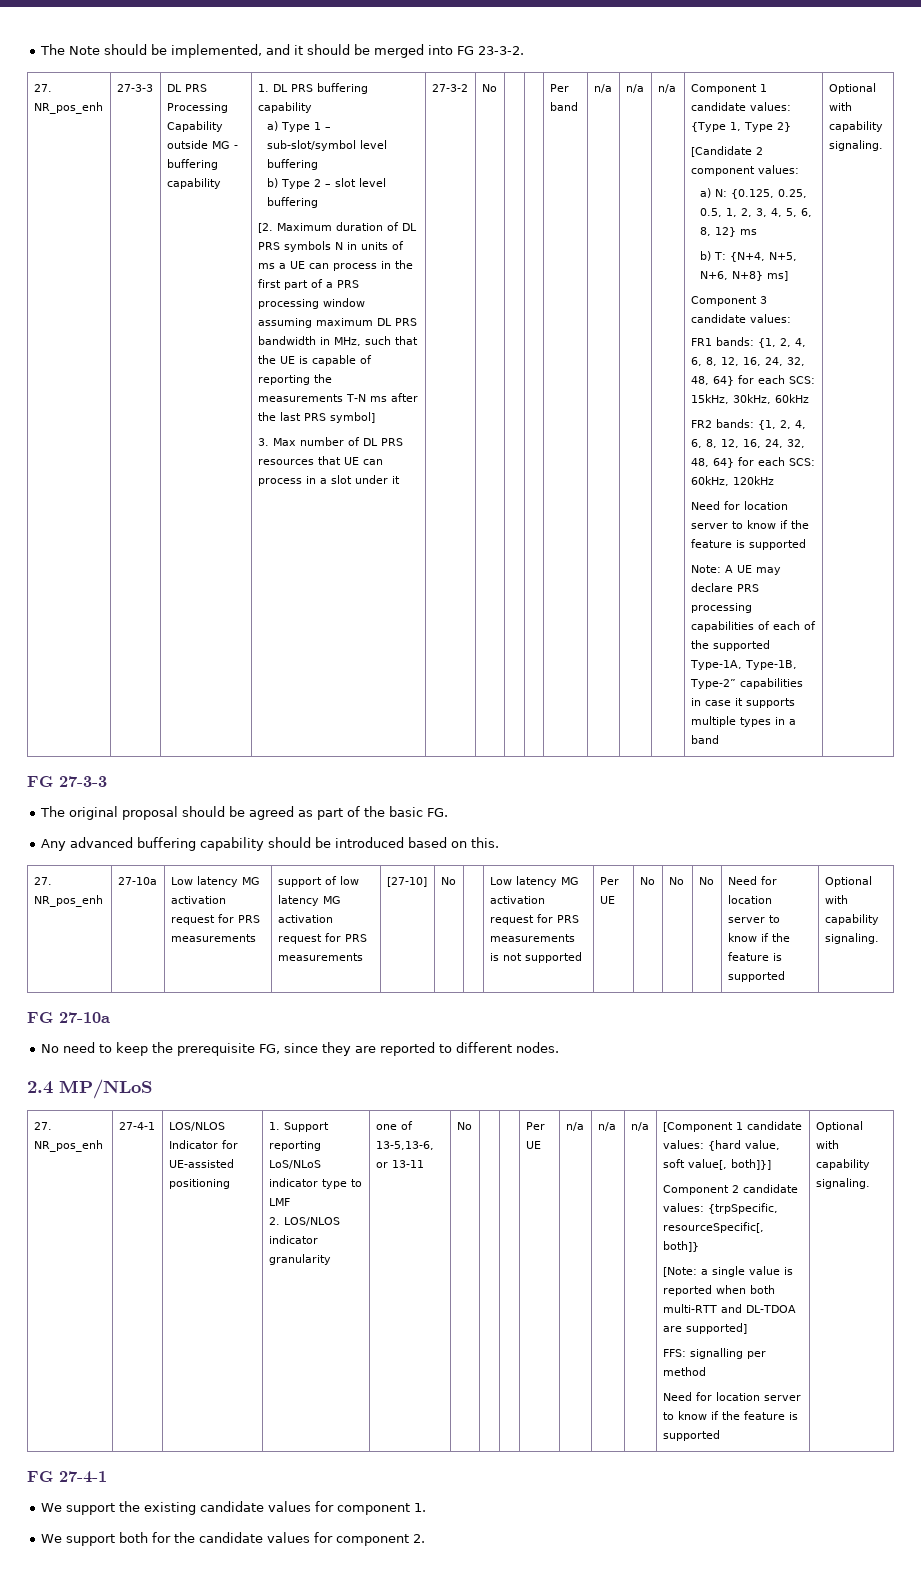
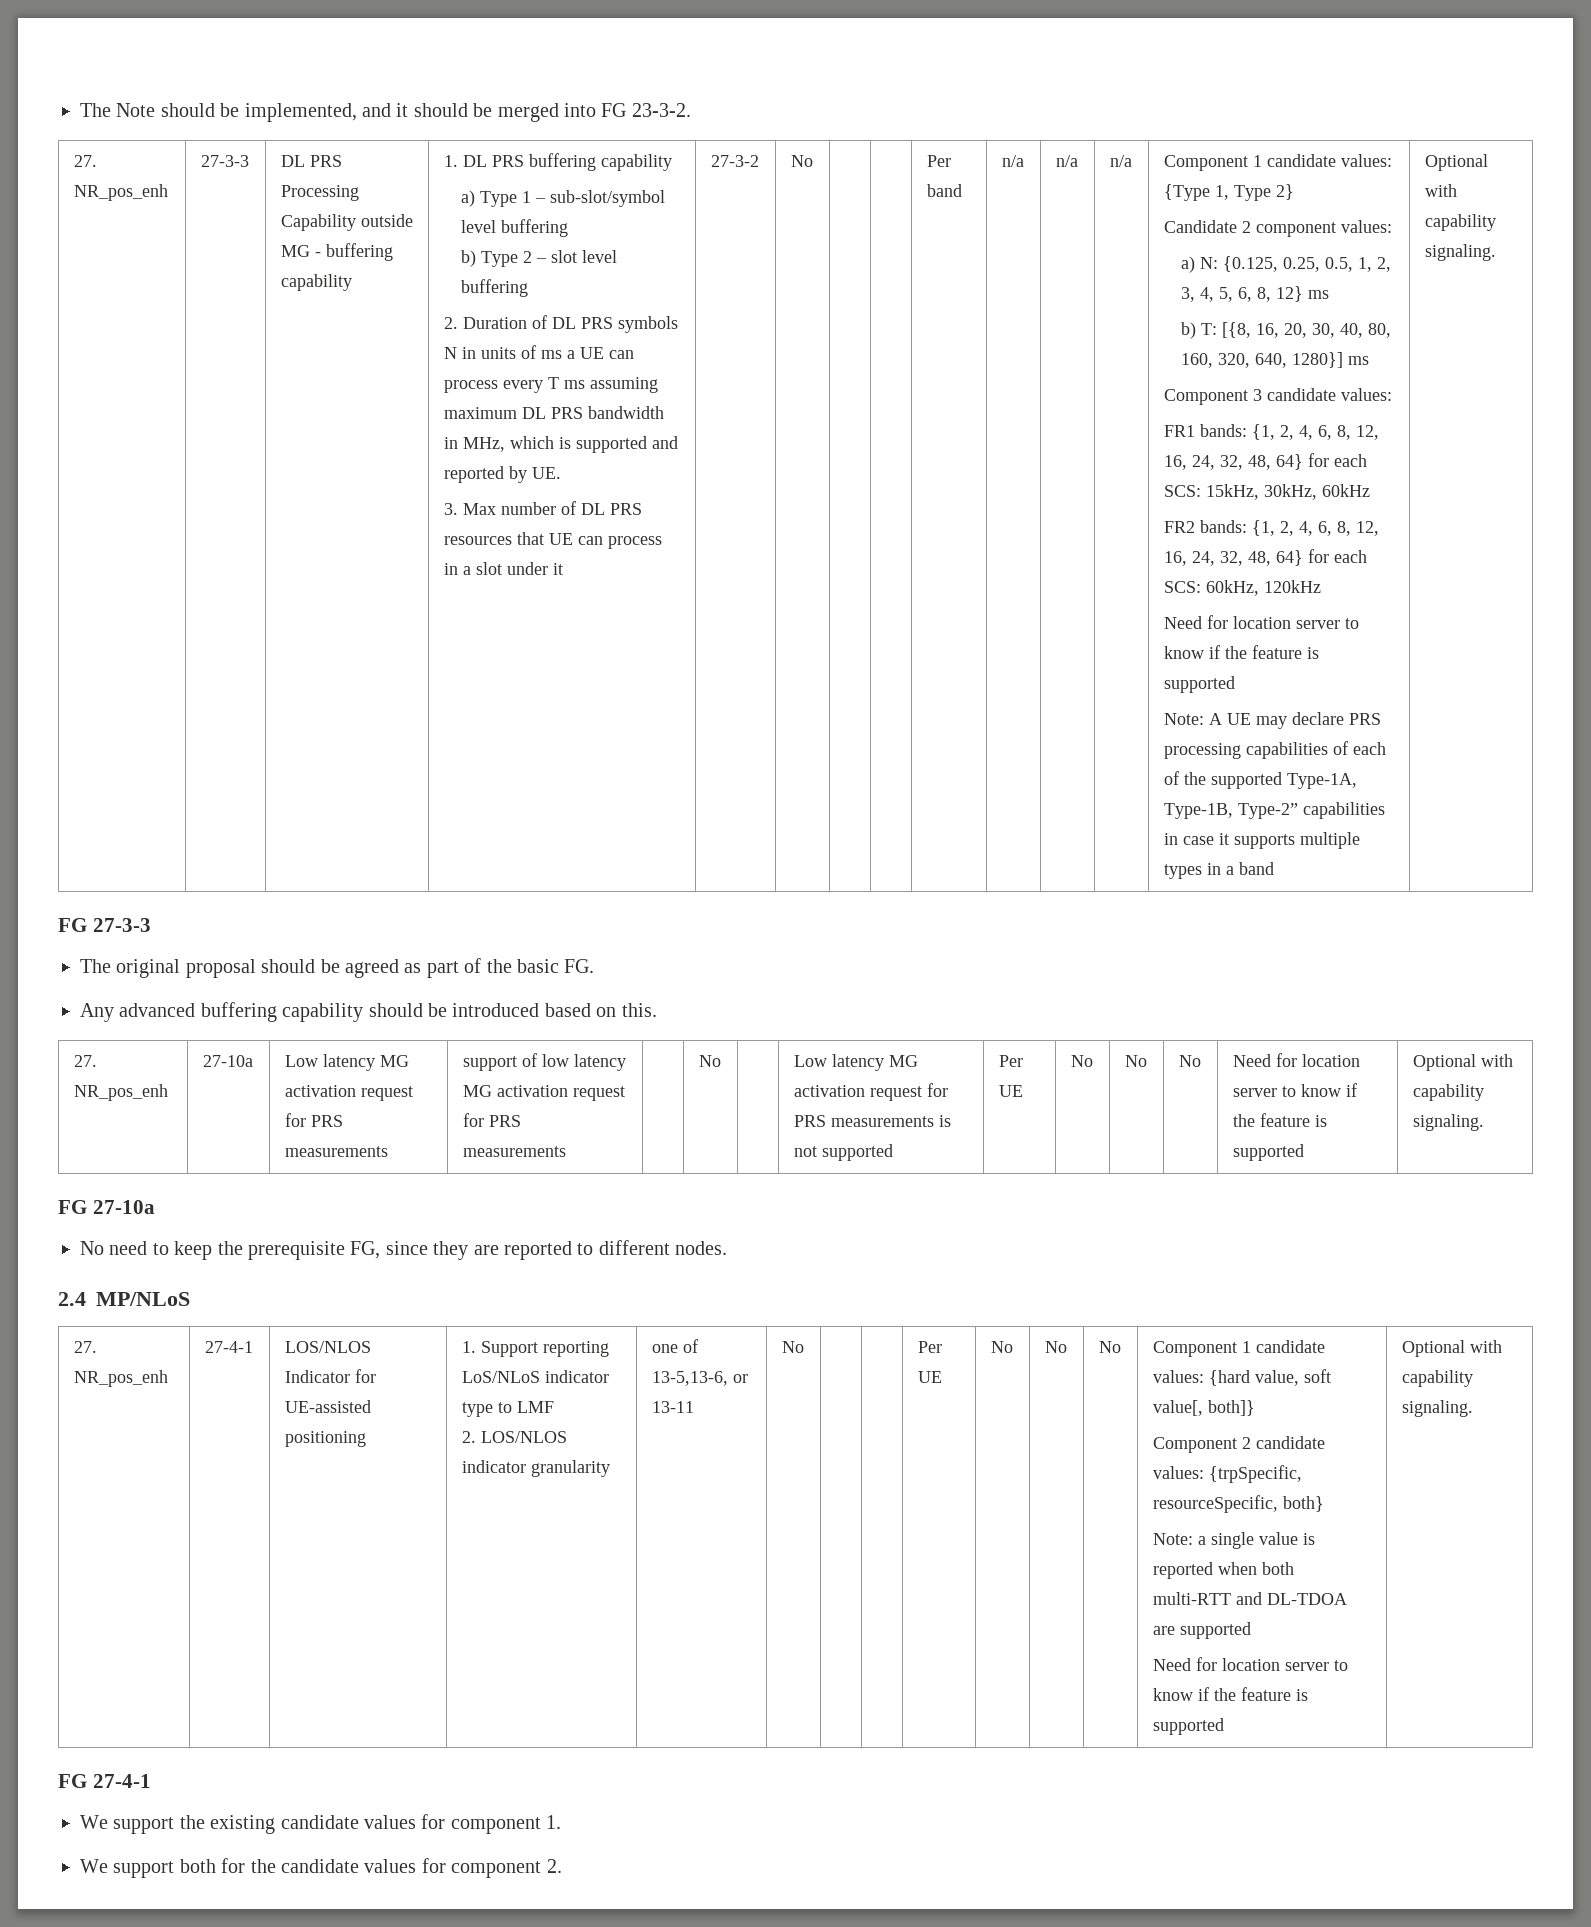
- [2. Maximum duration of DL PRS symbols N in units of ms a UE can process in the first part of a PRS processing window assuming maximum DL PRS bandwidth in MHz, such that the UE is capable of reporting the measurements T-N ms after the last PRS symbol]
+ 2. Duration of DL PRS symbols N in units of ms a UE can process every T ms assuming maximum DL PRS bandwidth in MHz, which is supported and reported by UE.
- [Candidate 2 component values:
+ Candidate 2 component values:
- b) T: {N+4, N+5, N+6, N+8} ms]
+ b) T: [{8, 16, 20, 30, 40, 80, 160, 320, 640, 1280}] ms
- [27-10]
- n/a | n/a | n/a | [Component 1 candidate values: {hard value, soft value[, both]}]
+ No | No | No | Component 1 candidate values: {hard value, soft value[, both]}
- Component 2 candidate values: {trpSpecific, resourceSpecific[, both]}
- [Note: a single value is reported when both multi-RTT and DL-TDOA are supported]
- FFS: signalling per method
+ Component 2 candidate values: {trpSpecific, resourceSpecific, both}
+ Note: a single value is reported when both multi-RTT and DL-TDOA are supported

